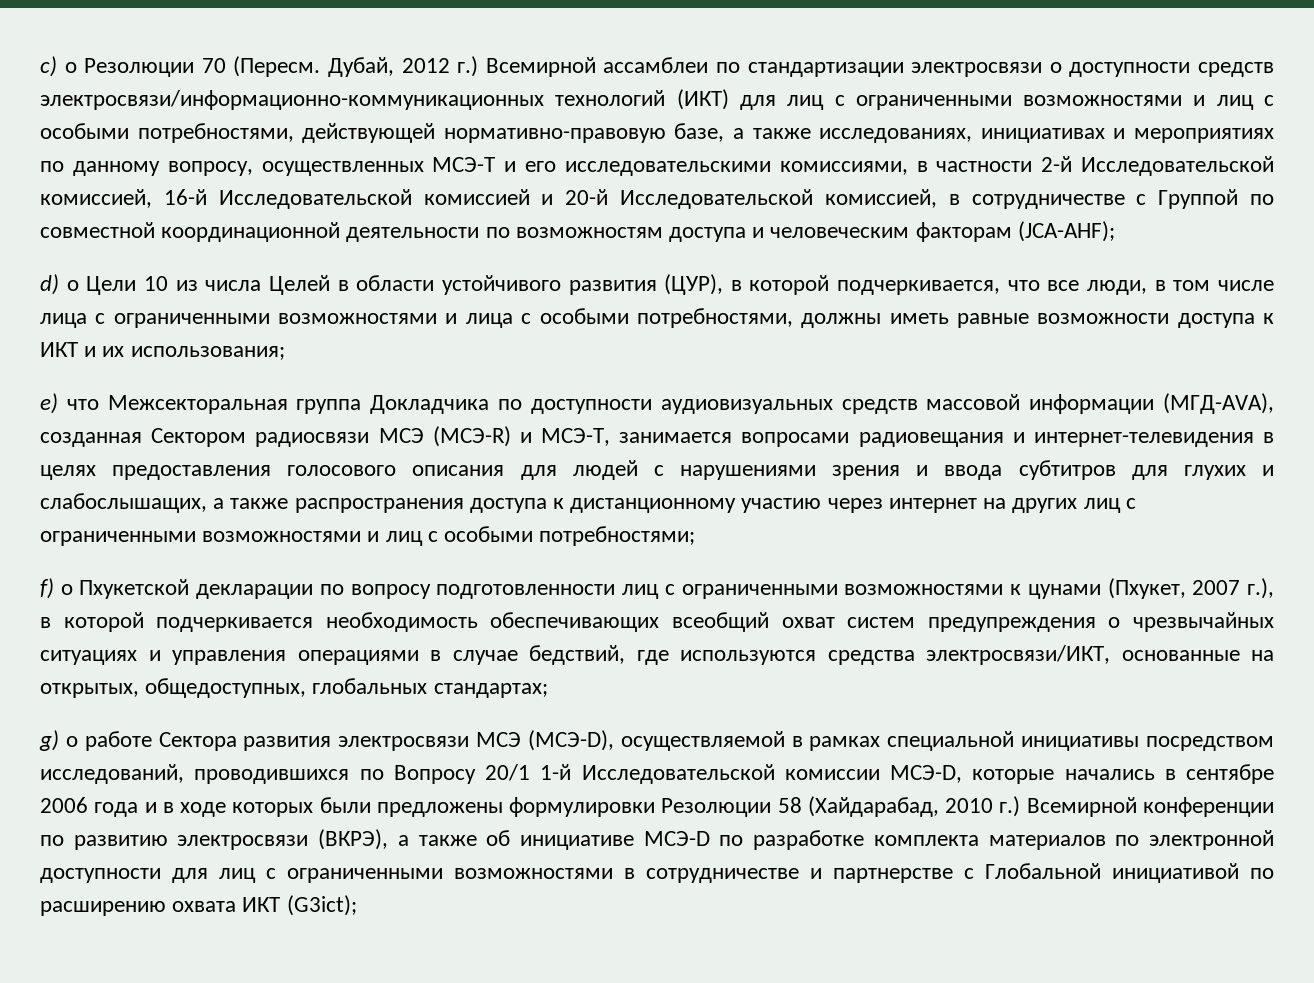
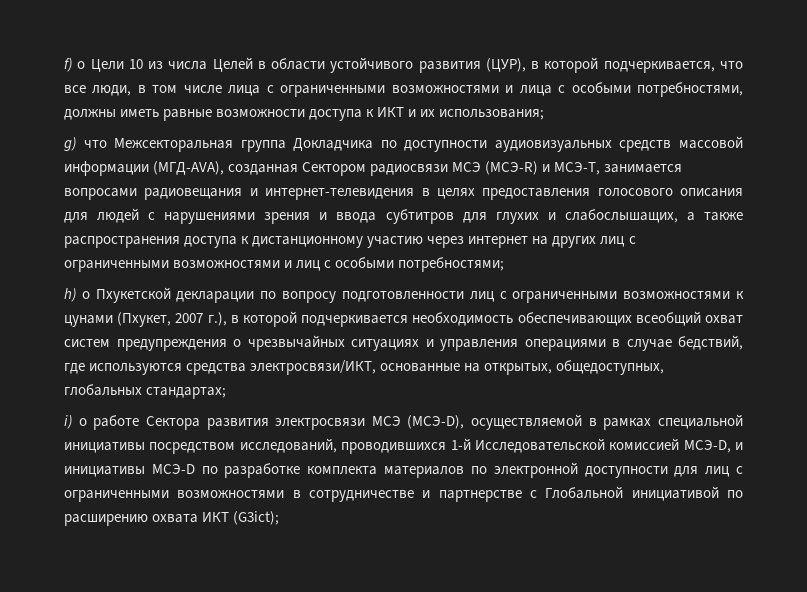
- c) о Резолюции 70 (Пересм. Дубай, 2012 г.) Всемирной ассамблеи по стандартизации электросвязи о доступности средств электросвязи/информационно-коммуникационных технологий (ИКТ) для лиц с ограниченными возможностями и лиц с особыми потребностями, действующей нормативно-правовую базе, а также исследованиях, инициативах и мероприятиях по данному вопросу, осуществленных МСЭ-Т и его исследовательскими комиссиями, в частности 2-й Исследовательской комиссией, 16-й Исследовательской комиссией и 20-й Исследовательской комиссией, в сотрудничестве с Группой по совместной координационной деятельности по возможностям доступа и человеческим факторам (JCA-AHF);
- d) о Цели 10 из числа Целей в области устойчивого развития (ЦУР), в которой подчеркивается, что все люди, в том числе лица с ограниченными возможностями и лица с особыми потребностями, должны иметь равные возможности доступа к ИКТ и их использования;
+ f) о Цели 10 из числа Целей в области устойчивого развития (ЦУР), в которой подчеркивается, что все люди, в том числе лица с ограниченными возможностями и лица с особыми потребностями, должны иметь равные возможности доступа к ИКТ и их использования;
- e) что Межсекторальная группа Докладчика по доступности аудиовизуальных средств массовой информации (МГД-AVA), созданная Сектором радиосвязи МСЭ (МСЭ-R) и МСЭ-T, занимается вопросами радиовещания и интернет-телевидения в целях предоставления голосового описания для людей с нарушениями зрения и ввода субтитров для глухих и слабослышащих, а также распространения доступа к дистанционному участию через интернет на других лиц с ограниченными возможностями и лиц с особыми потребностями;
+ g) что Межсекторальная группа Докладчика по доступности аудиовизуальных средств массовой информации (МГД-AVA), созданная Сектором радиосвязи МСЭ (МСЭ-R) и МСЭ-T, занимается вопросами радиовещания и интернет-телевидения в целях предоставления голосового описания для людей с нарушениями зрения и ввода субтитров для глухих и слабослышащих, а также распространения доступа к дистанционному участию через интернет на других лиц с ограниченными возможностями и лиц с особыми потребностями;
- f) о Пхукетской декларации по вопросу подготовленности лиц с ограниченными возможностями к цунами (Пхукет, 2007 г.), в которой подчеркивается необходимость обеспечивающих всеобщий охват систем предупреждения о чрезвычайных ситуациях и управления операциями в случае бедствий, где используются средства электросвязи/ИКТ, основанные на открытых, общедоступных, глобальных стандартах;
+ h) о Пхукетской декларации по вопросу подготовленности лиц с ограниченными возможностями к цунами (Пхукет, 2007 г.), в которой подчеркивается необходимость обеспечивающих всеобщий охват систем предупреждения о чрезвычайных ситуациях и управления операциями в случае бедствий, где используются средства электросвязи/ИКТ, основанные на открытых, общедоступных, глобальных стандартах;
- g) о работе Сектора развития электросвязи МСЭ (МСЭ-D), осуществляемой в рамках специальной инициативы посредством исследований, проводившихся по Вопросу 20/1 1-й Исследовательской комиссии МСЭ-D, которые начались в сентябре 2006 года и в ходе которых были предложены формулировки Резолюции 58 (Хайдарабад, 2010 г.) Всемирной конференции по развитию электросвязи (ВКРЭ), а также об инициативе МСЭ-D по разработке комплекта материалов по электронной доступности для лиц с ограниченными возможностями в сотрудничестве и партнерстве с Глобальной инициативой по расширению охвата ИКТ (G3ict);
+ i) о работе Сектора развития электросвязи МСЭ (МСЭ-D), осуществляемой в рамках специальной инициативы посредством исследований, проводившихся 1-й Исследовательской комиссией МСЭ-D, и инициативы МСЭ-D по разработке комплекта материалов по электронной доступности для лиц с ограниченными возможностями в сотрудничестве и партнерстве с Глобальной инициативой по расширению охвата ИКТ (G3ict);

